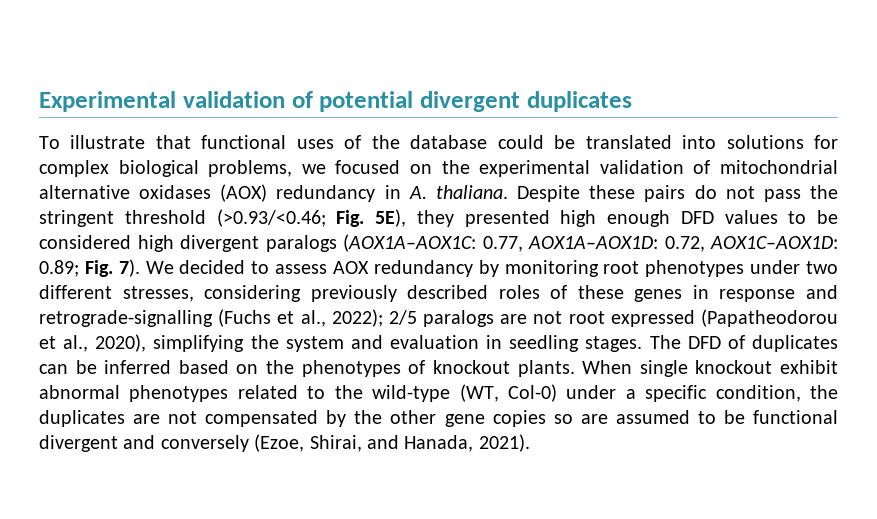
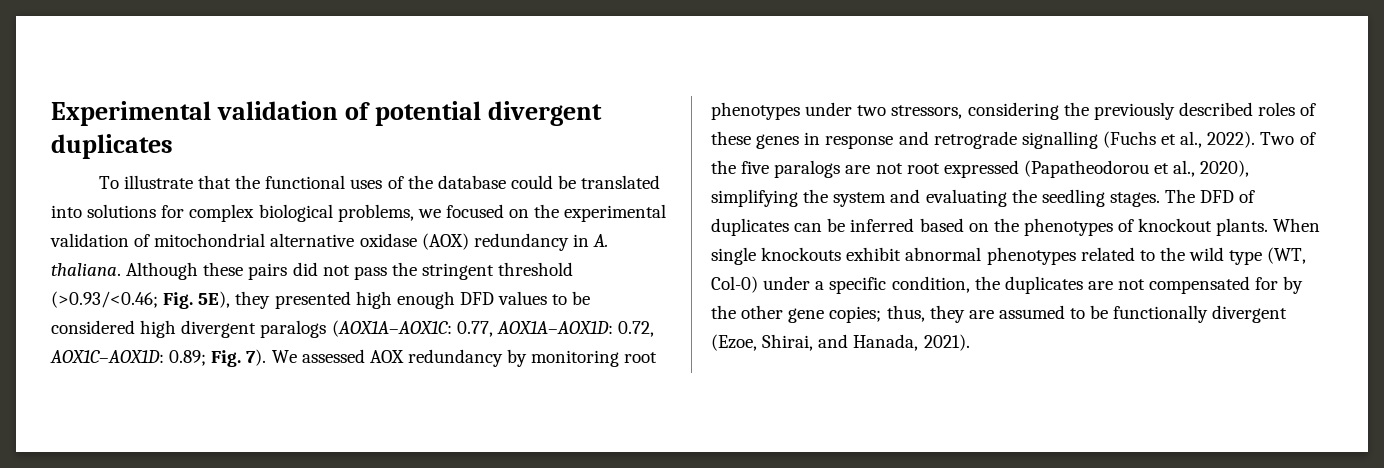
- To illustrate that functional uses of the database could be translated into solutions for complex biological problems, we focused on the experimental validation of mitochondrial alternative oxidases (AOX) redundancy in A. thaliana.
+ To illustrate that the functional uses of the database could be translated into solutions for complex biological problems, we focused on the experimental validation of mitochondrial alternative oxidase (AOX) redundancy in A. thaliana.
- Despite these pairs do not pass the stringent threshold (>0.93/<0.46; Fig. 5E), they presented high enough DFD values to be considered high divergent paralogs (AOX1A–AOX1C: 0.77, AOX1A–AOX1D: 0.72, AOX1C–AOX1D: 0.89; Fig. 7).
+ Although these pairs did not pass the stringent threshold (>0.93/<0.46; Fig. 5E), they presented high enough DFD values to be considered high divergent paralogs (AOX1A–AOX1C: 0.77, AOX1A–AOX1D: 0.72, AOX1C–AOX1D: 0.89; Fig. 7).
- We decided to assess AOX redundancy by monitoring root phenotypes under two different stresses, considering previously described roles of these genes in response and retrograde-signalling (Fuchs et al., 2022); 2/5 paralogs are not root expressed (Papatheodorou et al., 2020), simplifying the system and evaluation in seedling stages.
+ We assessed AOX redundancy by monitoring root phenotypes under two stressors, considering the previously described roles of these genes in response and retrograde signalling (Fuchs et al., 2022). Two of the five paralogs are not root expressed (Papatheodorou et al., 2020), simplifying the system and evaluating the seedling stages.
- When single knockout exhibit abnormal phenotypes related to the wild-type (WT, Col-0) under a specific condition, the duplicates are not compensated by the other gene copies so are assumed to be functional divergent and conversely (Ezoe, Shirai, and Hanada, 2021).
+ When single knockouts exhibit abnormal phenotypes related to the wild type (WT, Col-0) under a specific condition, the duplicates are not compensated for by the other gene copies; thus, they are assumed to be functionally divergent (Ezoe, Shirai, and Hanada, 2021).

